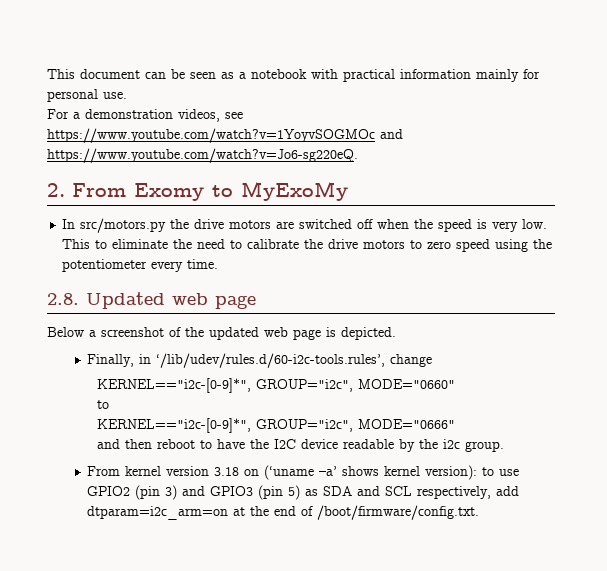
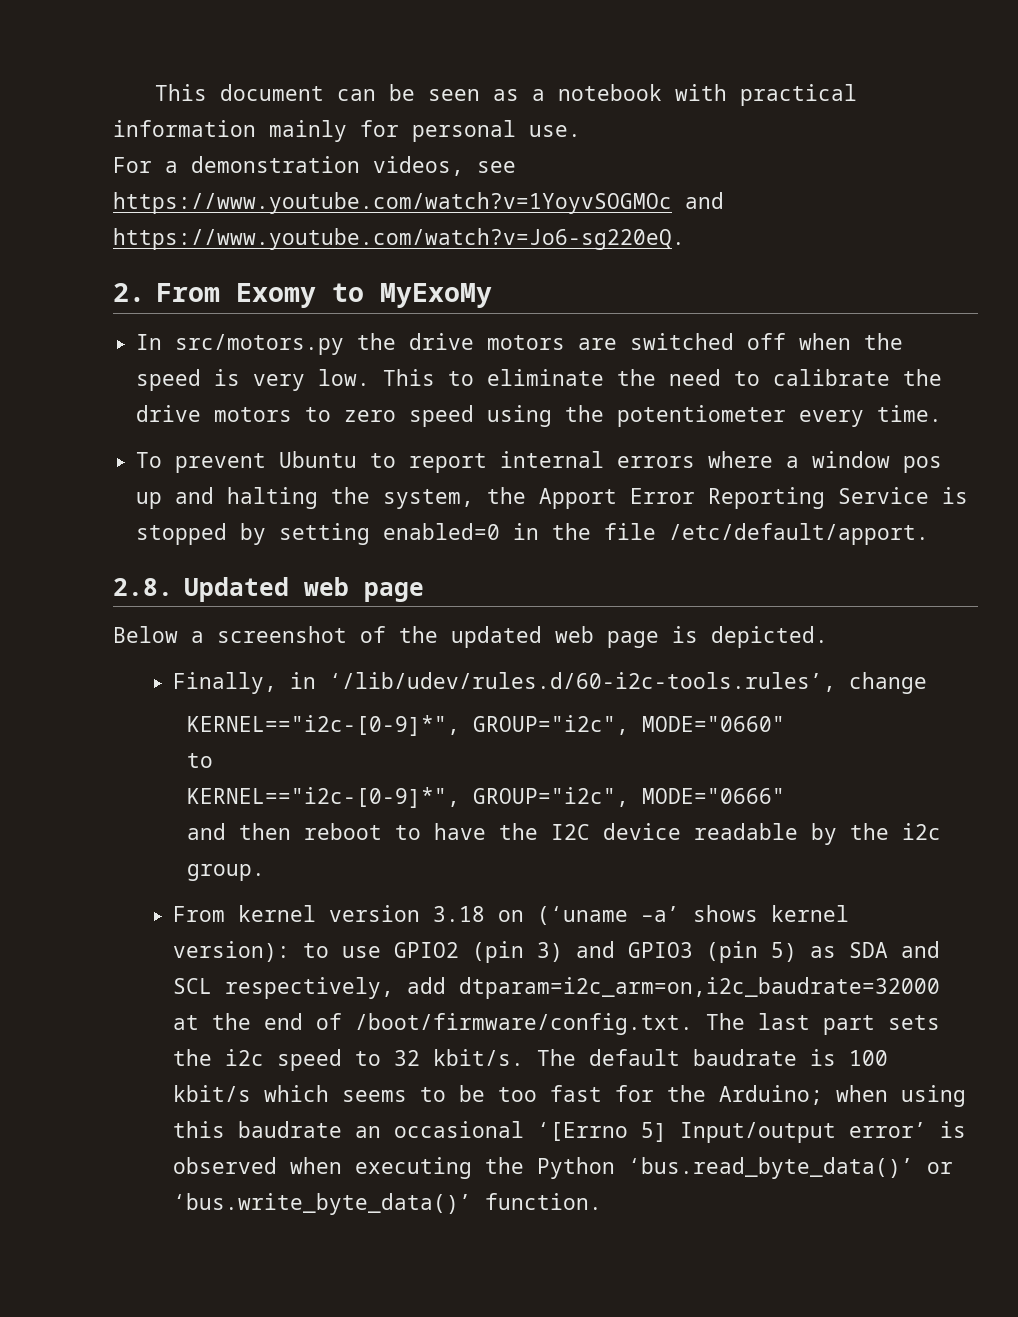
+ To prevent Ubuntu to report internal errors where a window pos up and halting the system, the Apport Error Reporting Service is stopped by setting enabled=0 in the file /etc/default/apport.
- From kernel version 3.18 on (‘uname –a’ shows kernel version): to use GPIO2 (pin 3) and GPIO3 (pin 5) as SDA and SCL respectively, add dtparam=i2c_arm=on at the end of /boot/firmware/config.txt.
+ From kernel version 3.18 on (‘uname –a’ shows kernel version): to use GPIO2 (pin 3) and GPIO3 (pin 5) as SDA and SCL respectively, add dtparam=i2c_arm=on,i2c_baudrate=32000 at the end of /boot/firmware/config.txt. The last part sets the i2c speed to 32 kbit/s. The default baudrate is 100 kbit/s which seems to be too fast for the Arduino; when using this baudrate an occasional ‘[Errno 5] Input/output error’ is observed when executing the Python ‘bus.read_byte_data()’ or ‘bus.write_byte_data()’ function.

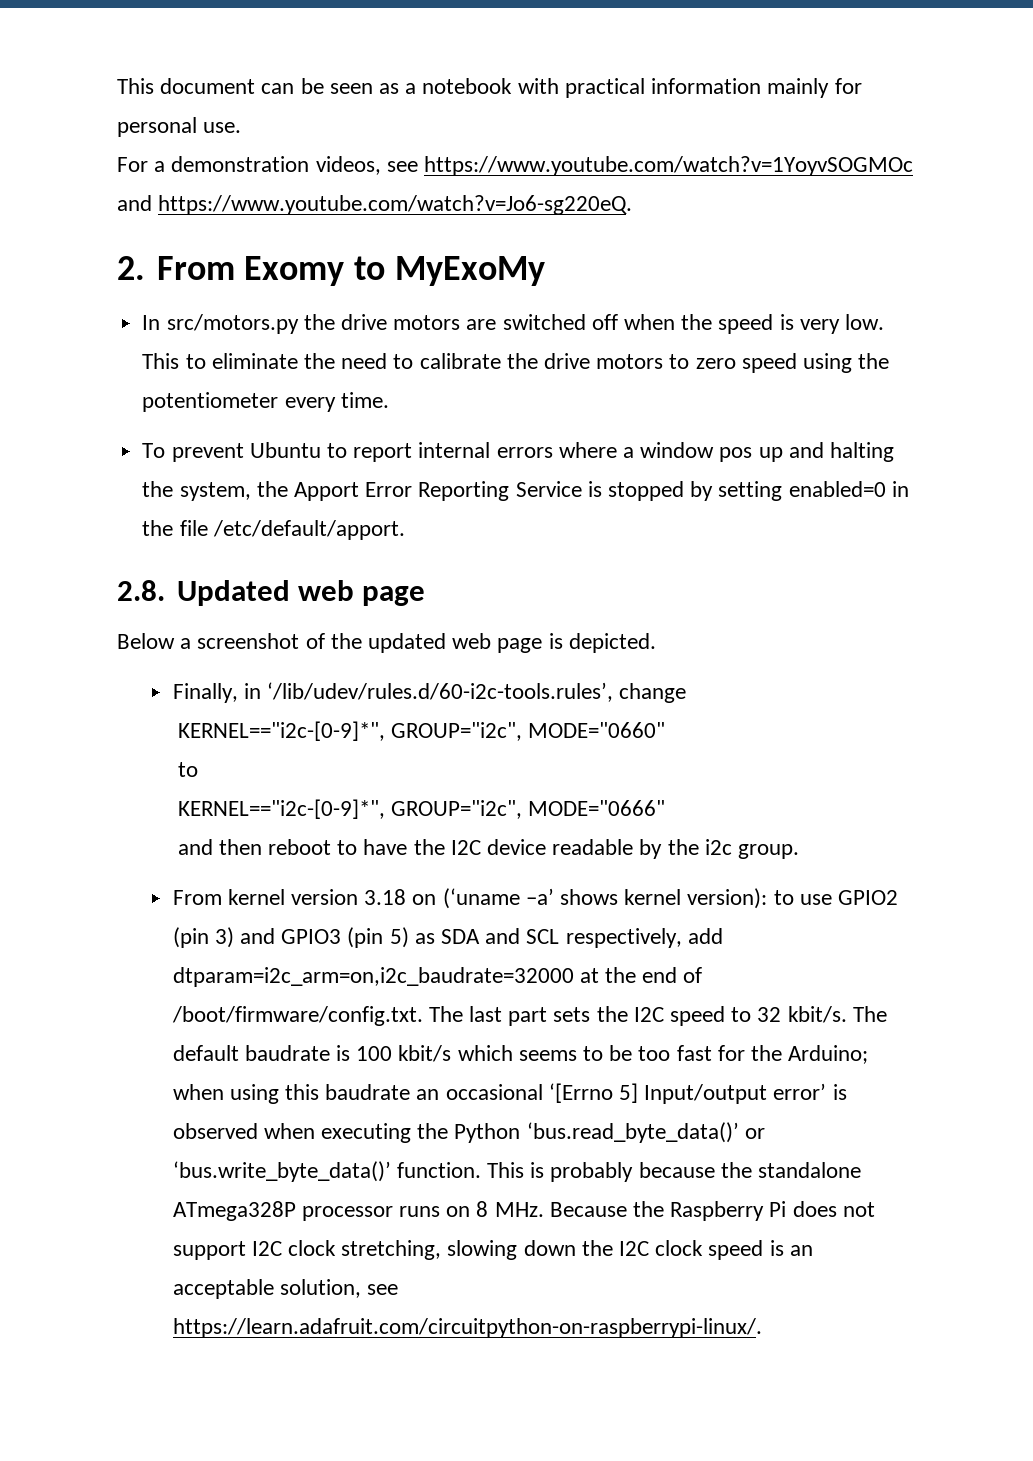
- From kernel version 3.18 on (‘uname –a’ shows kernel version): to use GPIO2 (pin 3) and GPIO3 (pin 5) as SDA and SCL respectively, add dtparam=i2c_arm=on,i2c_baudrate=32000 at the end of /boot/firmware/config.txt. The last part sets the i2c speed to 32 kbit/s.
+ From kernel version 3.18 on (‘uname –a’ shows kernel version): to use GPIO2 (pin 3) and GPIO3 (pin 5) as SDA and SCL respectively, add dtparam=i2c_arm=on,i2c_baudrate=32000 at the end of /boot/firmware/config.txt. The last part sets the I2C speed to 32 kbit/s.
+ This is probably because the standalone ATmega328P processor runs on 8 MHz. Because the Raspberry Pi does not support I2C clock stretching, slowing down the I2C clock speed is an acceptable solution, see https://learn.adafruit.com/circuitpython-on-raspberrypi-linux/.

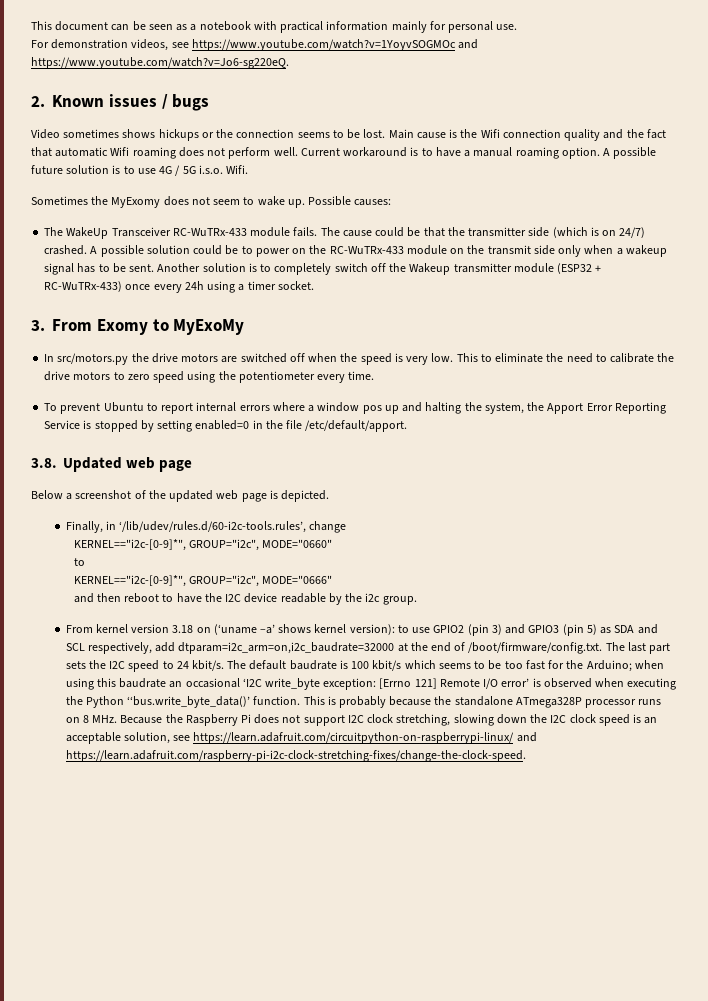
- For a demonstration videos, see https://www.youtube.com/watch?v=1YoyvSOGMOc and https://www.youtube.com/watch?v=Jo6-sg220eQ.
+ For demonstration videos, see https://www.youtube.com/watch?v=1YoyvSOGMOc and https://www.youtube.com/watch?v=Jo6-sg220eQ.
- 2. From Exomy to MyExoMy
+ 2. Known issues / bugs
+ Video sometimes shows hickups or the connection seems to be lost. Main cause is the Wifi connection quality and the fact that automatic Wifi roaming does not perform well. Current workaround is to have a manual roaming option. A possible future solution is to use 4G / 5G i.s.o. Wifi.
+ Sometimes the MyExomy does not seem to wake up. Possible causes:
+ The WakeUp Transceiver RC-WuTRx-433 module fails. The cause could be that the transmitter side (which is on 24/7) crashed. A possible solution could be to power on the RC-WuTRx-433 module on the transmit side only when a wakeup signal has to be sent. Another solution is to completely switch off the Wakeup transmitter module (ESP32 + RC-WuTRx-433) once every 24h using a timer socket.
+ 3. From Exomy to MyExoMy
- 2.8. Updated web page
+ 3.8. Updated web page
- From kernel version 3.18 on (‘uname –a’ shows kernel version): to use GPIO2 (pin 3) and GPIO3 (pin 5) as SDA and SCL respectively, add dtparam=i2c_arm=on,i2c_baudrate=32000 at the end of /boot/firmware/config.txt. The last part sets the I2C speed to 32 kbit/s.
+ From kernel version 3.18 on (‘uname –a’ shows kernel version): to use GPIO2 (pin 3) and GPIO3 (pin 5) as SDA and SCL respectively, add dtparam=i2c_arm=on,i2c_baudrate=32000 at the end of /boot/firmware/config.txt. The last part sets the I2C speed to 24 kbit/s.
- The default baudrate is 100 kbit/s which seems to be too fast for the Arduino; when using this baudrate an occasional ‘[Errno 5] Input/output error’ is observed when executing the Python ‘bus.read_byte_data()’ or ‘bus.write_byte_data()’ function.
+ The default baudrate is 100 kbit/s which seems to be too fast for the Arduino; when using this baudrate an occasional ‘I2C write_byte exception: [Errno 121] Remote I/O error’ is observed when executing the Python ‘‘bus.write_byte_data()’ function.
- This is probably because the standalone ATmega328P processor runs on 8 MHz. Because the Raspberry Pi does not support I2C clock stretching, slowing down the I2C clock speed is an acceptable solution, see https://learn.adafruit.com/circuitpython-on-raspberrypi-linux/.
+ This is probably because the standalone ATmega328P processor runs on 8 MHz. Because the Raspberry Pi does not support I2C clock stretching, slowing down the I2C clock speed is an acceptable solution, see https://learn.adafruit.com/circuitpython-on-raspberrypi-linux/ and https://learn.adafruit.com/raspberry-pi-i2c-clock-stretching-fixes/change-the-clock-speed.

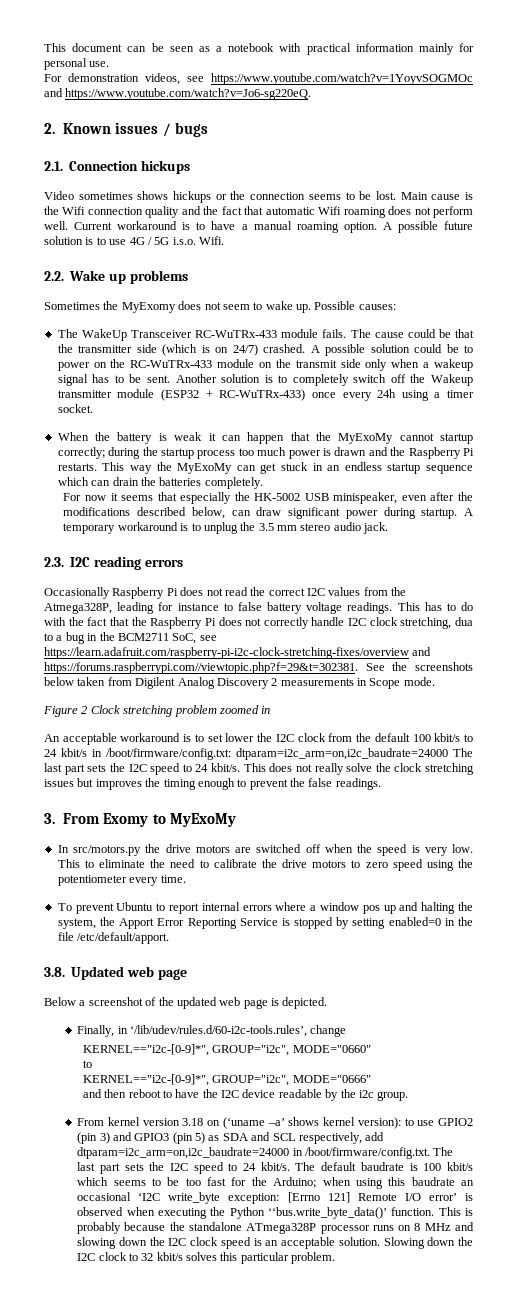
+ 2.1. Connection hickups
+ 2.2. Wake up problems
+ When the battery is weak it can happen that the MyExoMy cannot startup correctly; during the startup process too much power is drawn and the Raspberry Pi restarts. This way the MyExoMy can get stuck in an endless startup sequence which can drain the batteries completely.
+ For now it seems that especially the HK-5002 USB minispeaker, even after the modifications described below, can draw significant power during startup. A temporary workaround is to unplug the 3.5 mm stereo audio jack.
+ 2.3. I2C reading errors
+ Occasionally Raspberry Pi does not read the correct I2C values from the Atmega328P, leading for instance to false battery voltage readings. This has to do with the fact that the Raspberry Pi does not correctly handle I2C clock stretching, dua to a bug in the BCM2711 SoC, see https://learn.adafruit.com/raspberry-pi-i2c-clock-stretching-fixes/overview and https://forums.raspberrypi.com//viewtopic.php?f=29&t=302381. See the screenshots below taken from Digilent Analog Discovery 2 measurements in Scope mode.
+ Figure 2 Clock stretching problem zoomed in
+ An acceptable workaround is to set lower the I2C clock from the default 100 kbit/s to 24 kbit/s in /boot/firmware/config.txt: dtparam=i2c_arm=on,i2c_baudrate=24000 The last part sets the I2C speed to 24 kbit/s. This does not really solve the clock stretching issues but improves the timing enough to prevent the false readings.
- From kernel version 3.18 on (‘uname –a’ shows kernel version): to use GPIO2 (pin 3) and GPIO3 (pin 5) as SDA and SCL respectively, add dtparam=i2c_arm=on,i2c_baudrate=32000 at the end of /boot/firmware/config.txt. The last part sets the I2C speed to 24 kbit/s.
+ From kernel version 3.18 on (‘uname –a’ shows kernel version): to use GPIO2 (pin 3) and GPIO3 (pin 5) as SDA and SCL respectively, add dtparam=i2c_arm=on,i2c_baudrate=24000 in /boot/firmware/config.txt. The last part sets the I2C speed to 24 kbit/s.
- This is probably because the standalone ATmega328P processor runs on 8 MHz. Because the Raspberry Pi does not support I2C clock stretching, slowing down the I2C clock speed is an acceptable solution, see https://learn.adafruit.com/circuitpython-on-raspberrypi-linux/ and https://learn.adafruit.com/raspberry-pi-i2c-clock-stretching-fixes/change-the-clock-speed.
+ This is probably because the standalone ATmega328P processor runs on 8 MHz and slowing down the I2C clock speed is an acceptable solution. Slowing down the I2C clock to 32 kbit/s solves this particular problem.

